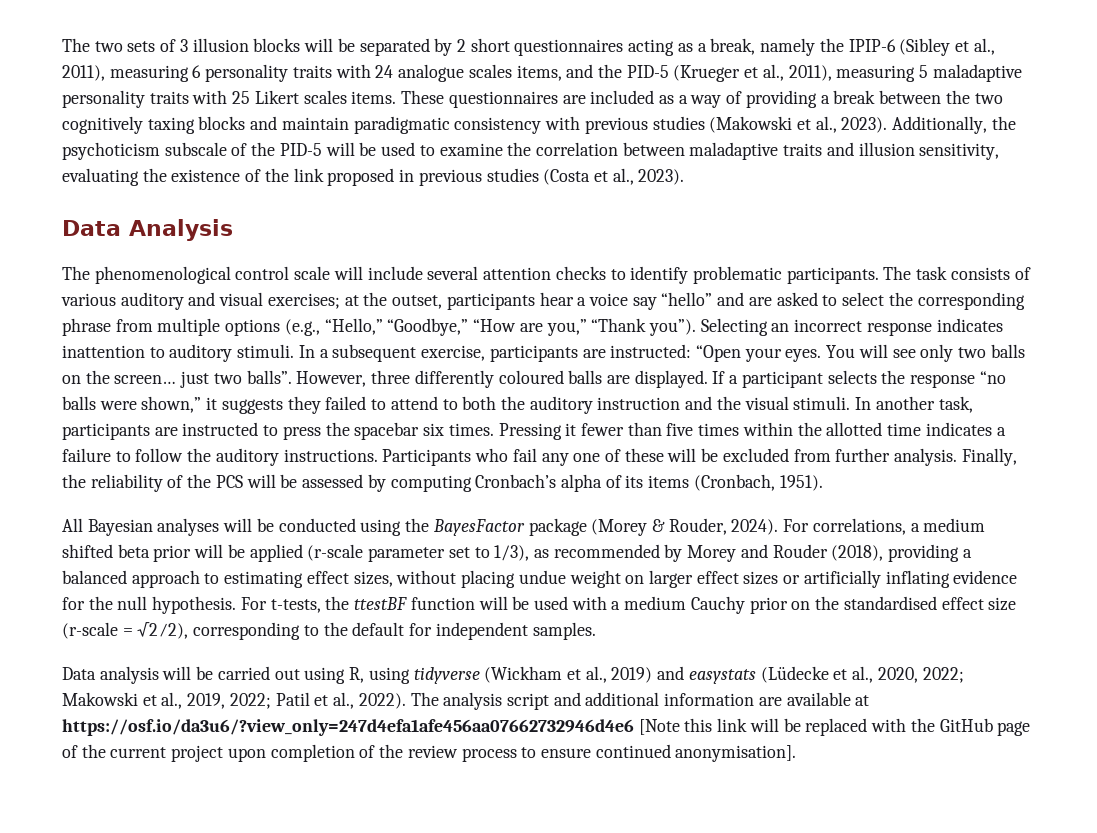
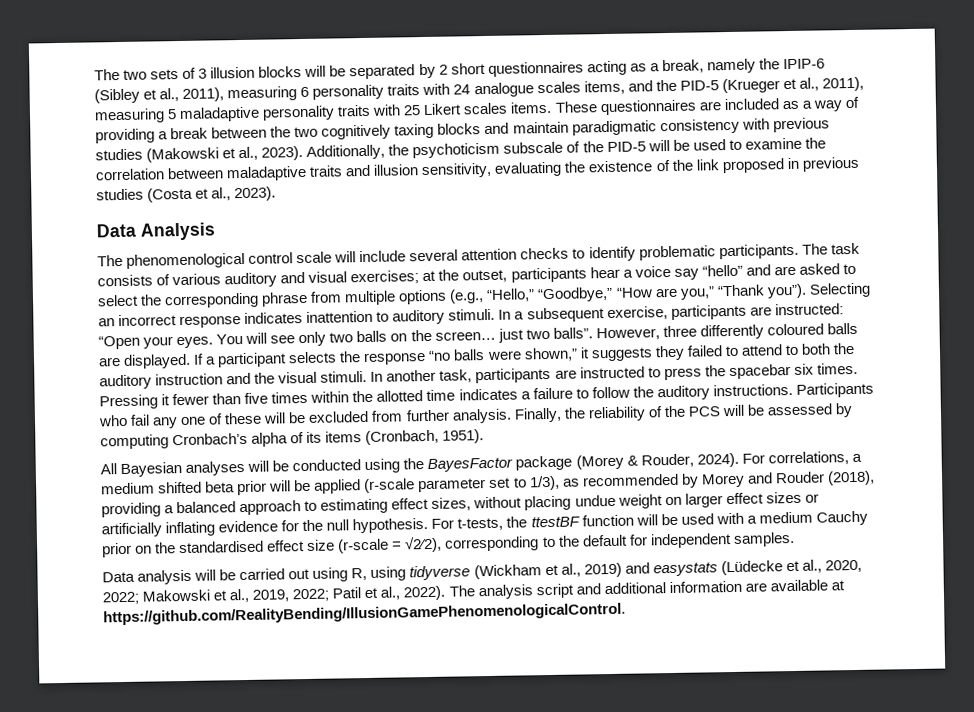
- The analysis script and additional information are available at https://osf.io/da3u6/?view_only=247d4efa1afe456aa07662732946d4e6 [Note this link will be replaced with the GitHub page of the current project upon completion of the review process to ensure continued anonymisation].
+ The analysis script and additional information are available at https://github.com/RealityBending/IllusionGamePhenomenologicalControl.

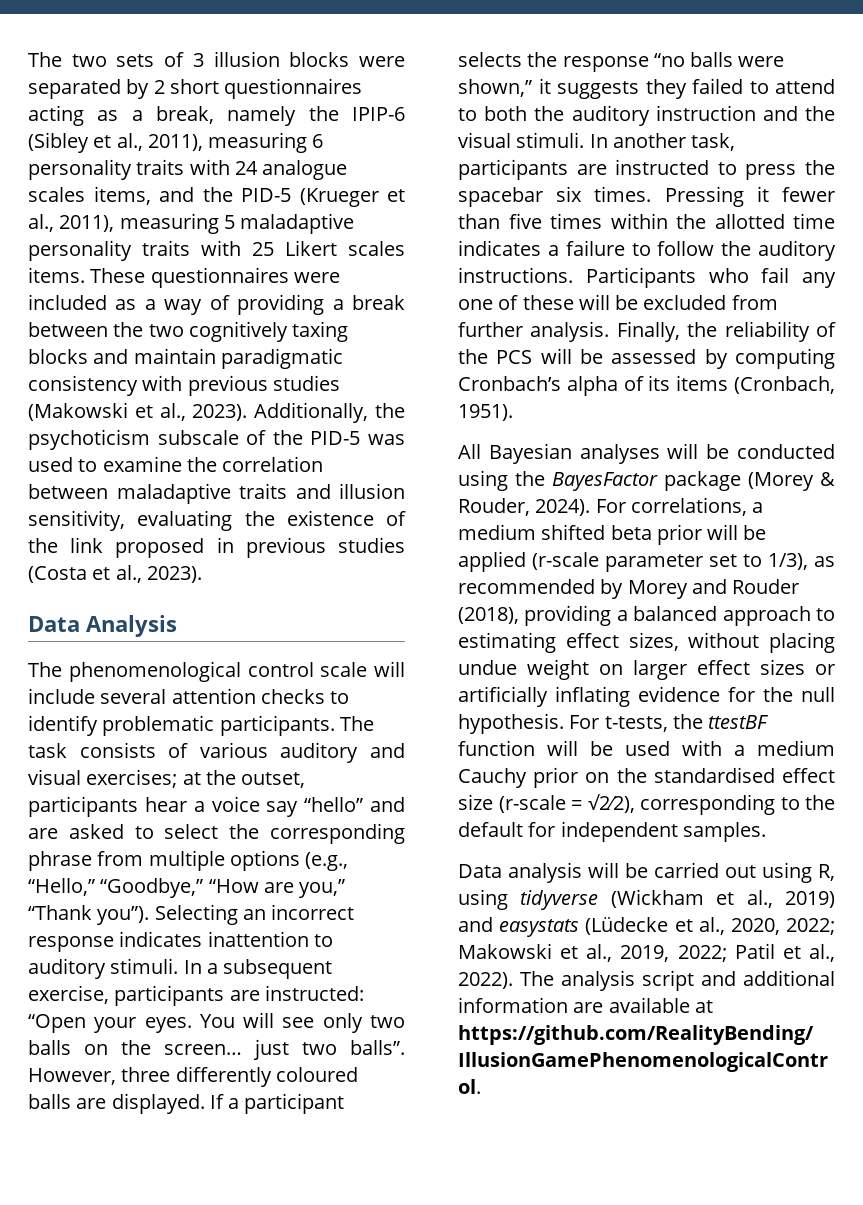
- The two sets of 3 illusion blocks will be separated by 2 short questionnaires acting as a break, namely the IPIP-6 (Sibley et al., 2011), measuring 6 personality traits with 24 analogue scales items, and the PID-5 (Krueger et al., 2011), measuring 5 maladaptive personality traits with 25 Likert scales items.
+ The two sets of 3 illusion blocks were separated by 2 short questionnaires acting as a break, namely the IPIP-6 (Sibley et al., 2011), measuring 6 personality traits with 24 analogue scales items, and the PID-5 (Krueger et al., 2011), measuring 5 maladaptive personality traits with 25 Likert scales items.
- These questionnaires are included as a way of providing a break between the two cognitively taxing blocks and maintain paradigmatic consistency with previous studies (Makowski et al., 2023).
+ These questionnaires were included as a way of providing a break between the two cognitively taxing blocks and maintain paradigmatic consistency with previous studies (Makowski et al., 2023).
- Additionally, the psychoticism subscale of the PID-5 will be used to examine the correlation between maladaptive traits and illusion sensitivity, evaluating the existence of the link proposed in previous studies (Costa et al., 2023).
+ Additionally, the psychoticism subscale of the PID-5 was used to examine the correlation between maladaptive traits and illusion sensitivity, evaluating the existence of the link proposed in previous studies (Costa et al., 2023).

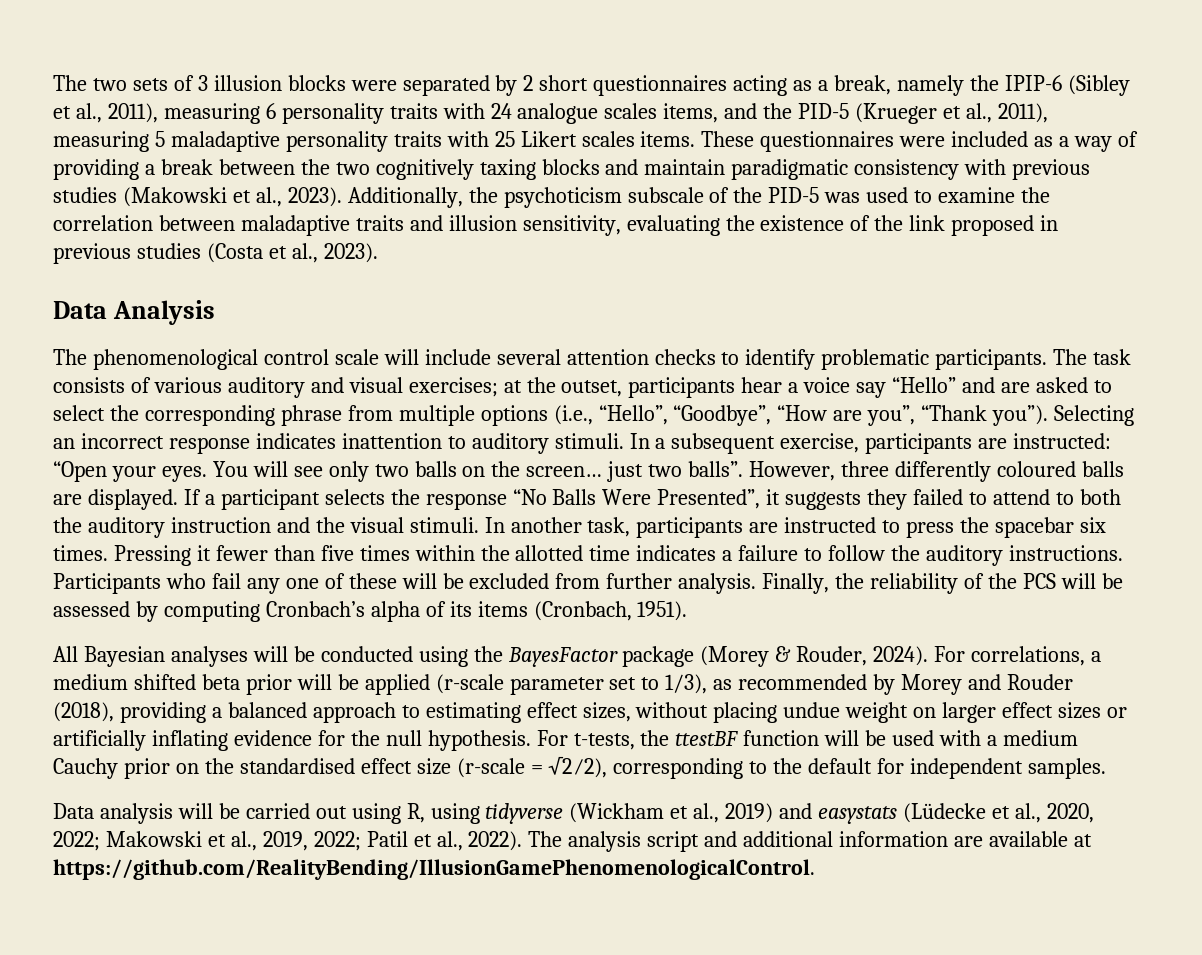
- The task consists of various auditory and visual exercises; at the outset, participants hear a voice say “hello” and are asked to select the corresponding phrase from multiple options (e.g., “Hello,” “Goodbye,” “How are you,” “Thank you”).
+ The task consists of various auditory and visual exercises; at the outset, participants hear a voice say “Hello” and are asked to select the corresponding phrase from multiple options (i.e., “Hello”, “Goodbye”, “How are you”, “Thank you”).
- If a participant selects the response “no balls were shown,” it suggests they failed to attend to both the auditory instruction and the visual stimuli.
+ If a participant selects the response “No Balls Were Presented”, it suggests they failed to attend to both the auditory instruction and the visual stimuli.

